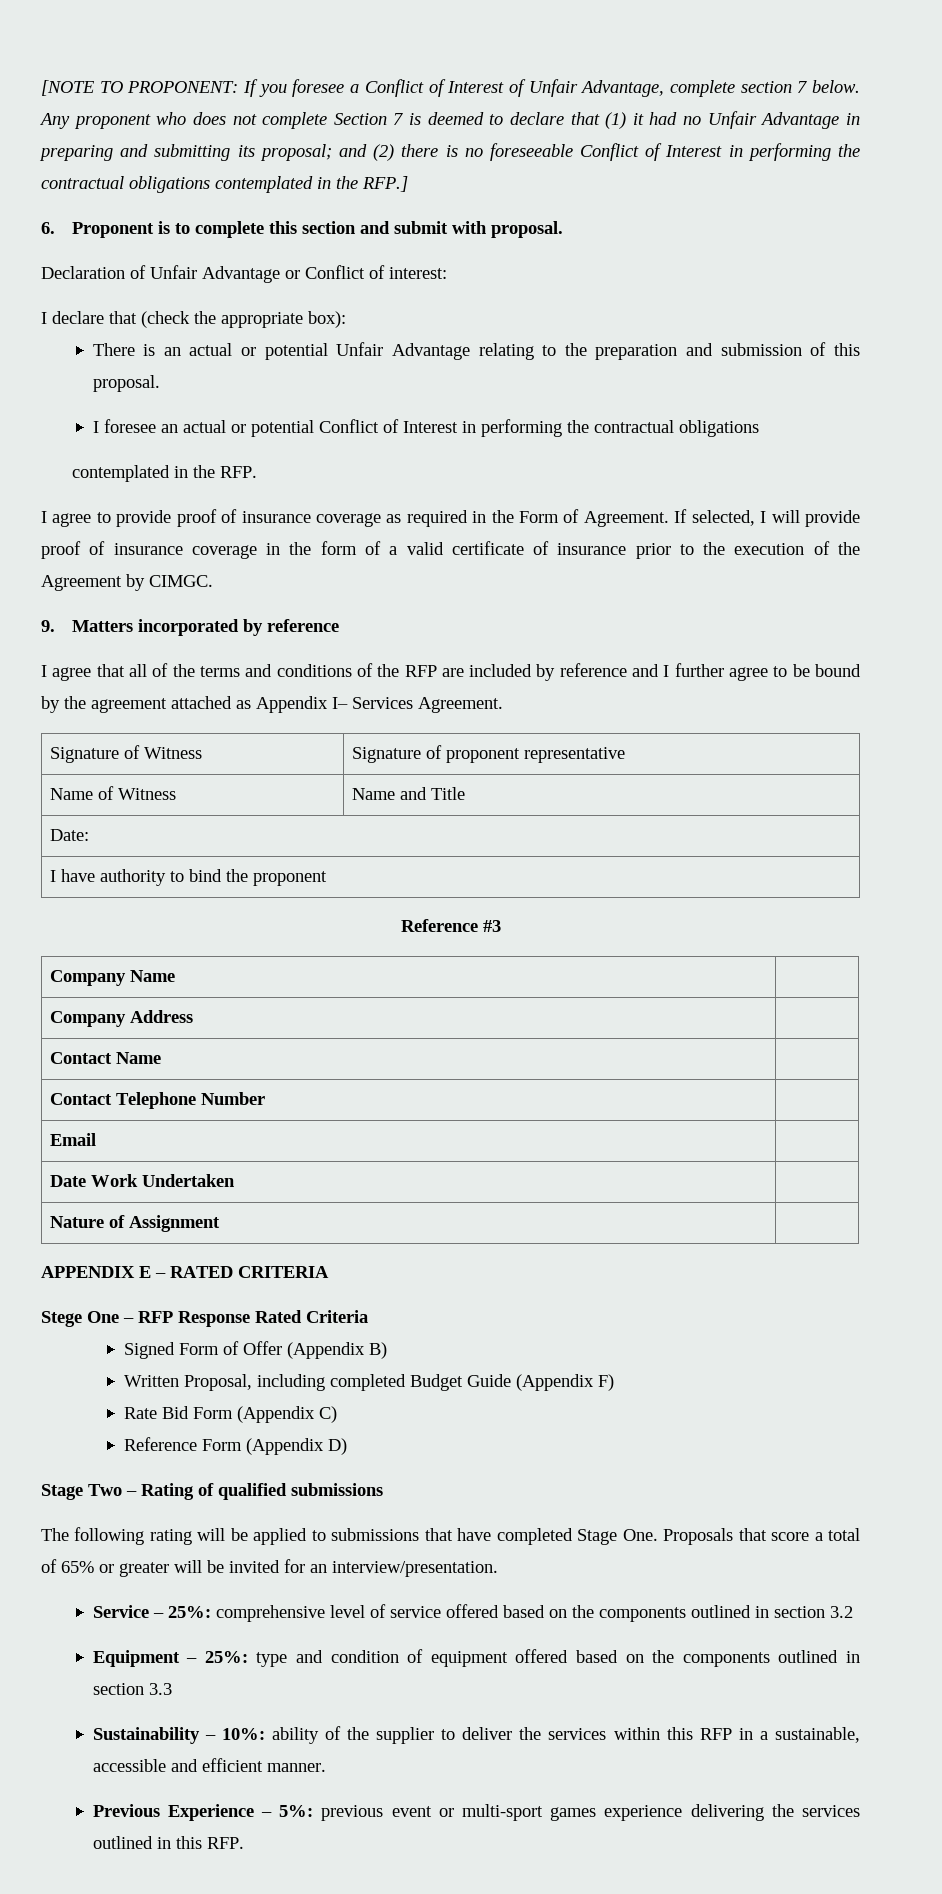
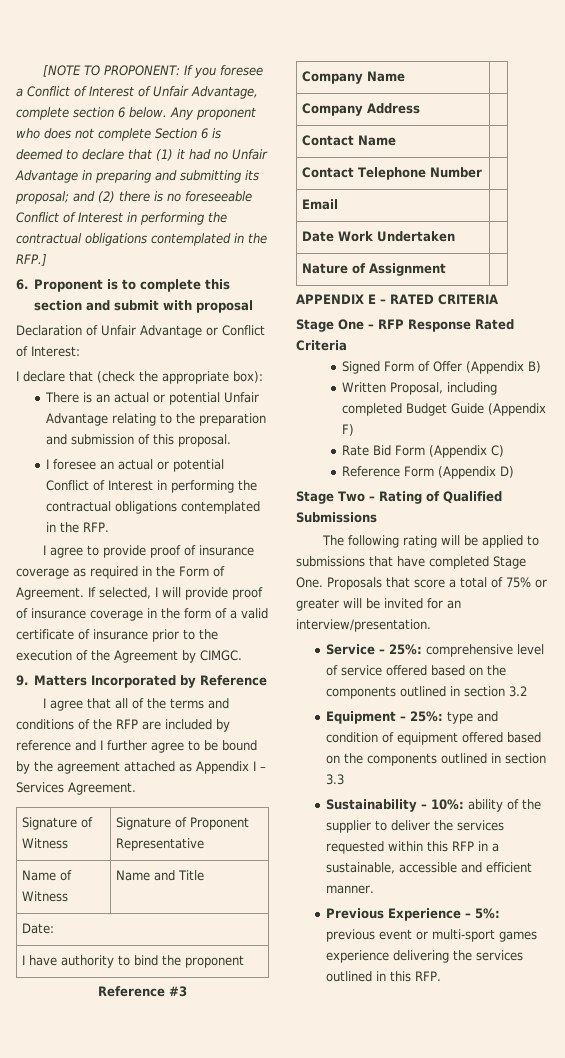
- [NOTE TO PROPONENT: If you foresee a Conflict of Interest of Unfair Advantage, complete section 7 below.
+ [NOTE TO PROPONENT: If you foresee a Conflict of Interest of Unfair Advantage, complete section 6 below.
- Any proponent who does not complete Section 7 is deemed to declare that (1) it had no Unfair Advantage in preparing and submitting its proposal; and (2) there is no foreseeable Conflict of Interest in performing the contractual obligations contemplated in the RFP.]
+ Any proponent who does not complete Section 6 is deemed to declare that (1) it had no Unfair Advantage in preparing and submitting its proposal; and (2) there is no foreseeable Conflict of Interest in performing the contractual obligations contemplated in the RFP.]
- 6. Proponent is to complete this section and submit with proposal.
+ 6. Proponent is to complete this section and submit with proposal
- Declaration of Unfair Advantage or Conflict of interest:
+ Declaration of Unfair Advantage or Conflict of Interest:
- I foresee an actual or potential Conflict of Interest in performing the contractual obligations
- contemplated in the RFP.
+ I foresee an actual or potential Conflict of Interest in performing the contractual obligations contemplated in the RFP.
- 9. Matters incorporated by reference
+ 9. Matters Incorporated by Reference
- I agree that all of the terms and conditions of the RFP are included by reference and I further agree to be bound by the agreement attached as Appendix I– Services Agreement.
+ I agree that all of the terms and conditions of the RFP are included by reference and I further agree to be bound by the agreement attached as Appendix I – Services Agreement.
- Signature of Witness | Signature of proponent representative
+ Signature of Witness | Signature of Proponent Representative
- Stege One – RFP Response Rated Criteria
+ Stage One – RFP Response Rated Criteria
- Stage Two – Rating of qualified submissions
+ Stage Two – Rating of Qualified Submissions
- The following rating will be applied to submissions that have completed Stage One. Proposals that score a total of 65% or greater will be invited for an interview/presentation.
+ The following rating will be applied to submissions that have completed Stage One. Proposals that score a total of 75% or greater will be invited for an interview/presentation.
- Sustainability – 10%: ability of the supplier to deliver the services within this RFP in a sustainable, accessible and efficient manner.
+ Sustainability – 10%: ability of the supplier to deliver the services requested within this RFP in a sustainable, accessible and efficient manner.

